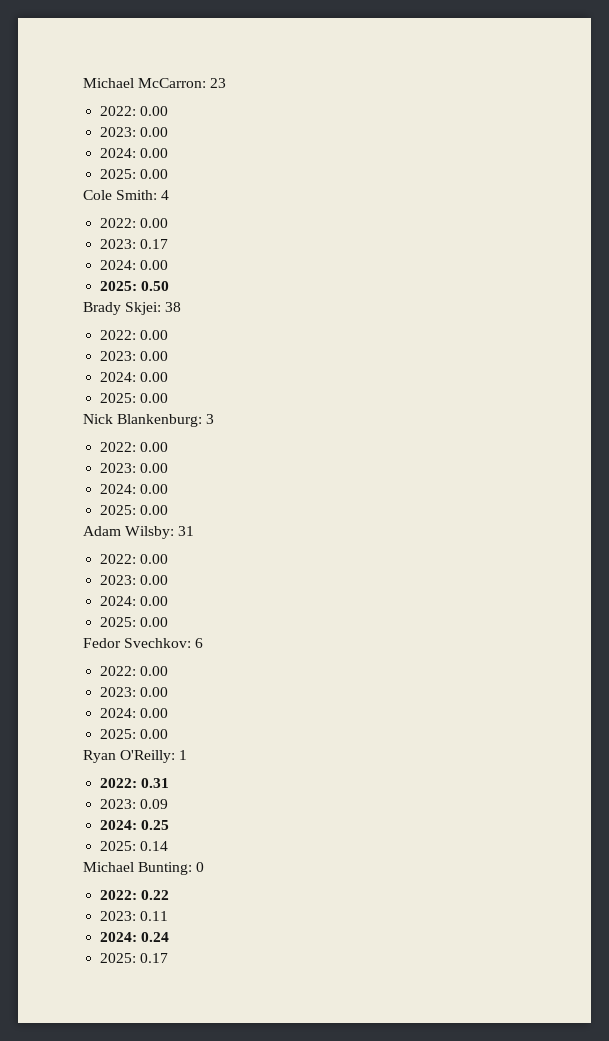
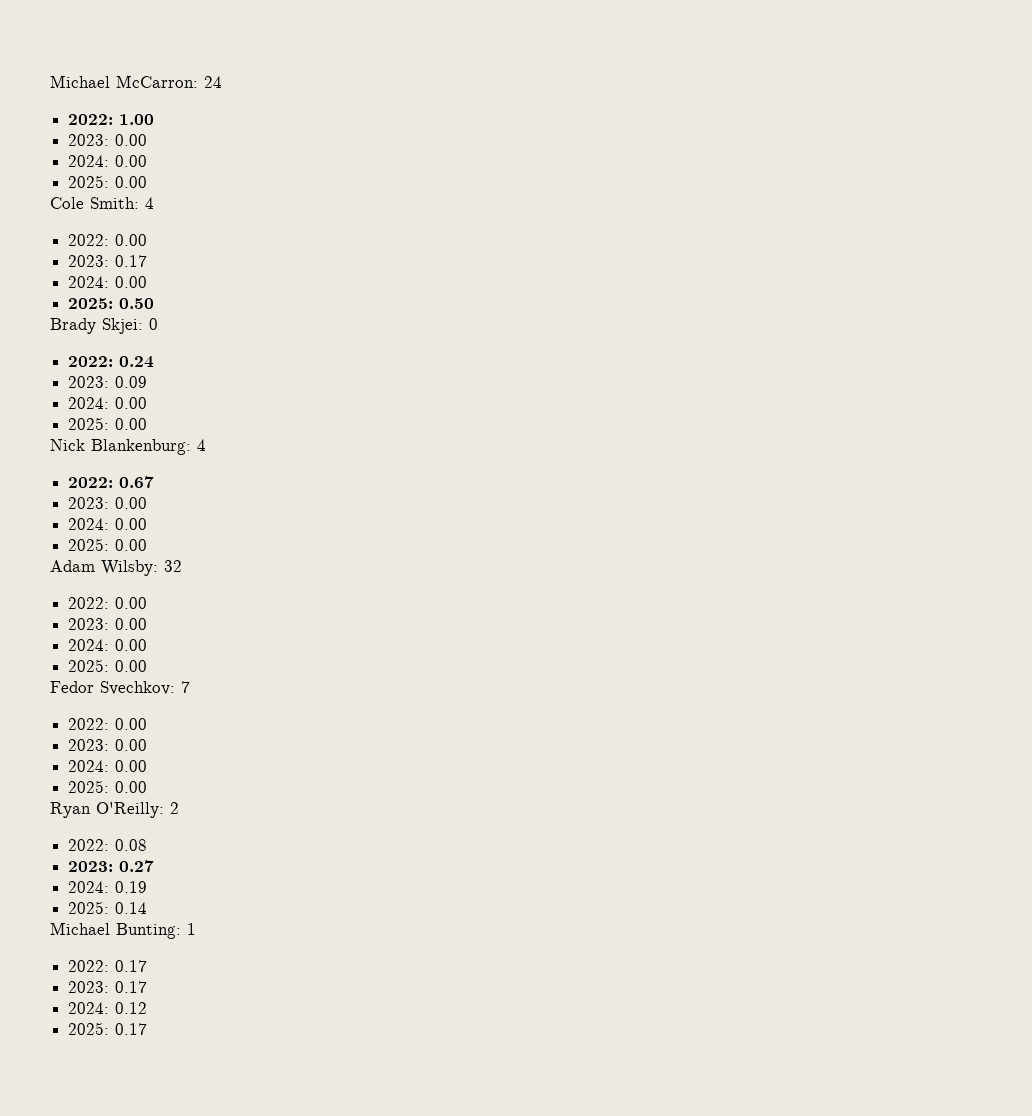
- Michael McCarron: 23
- 2022: 0.00
+ Michael McCarron: 24
+ 2022: 1.00
- Brady Skjei: 38
- 2022: 0.00
- 2023: 0.00
+ Brady Skjei: 0
+ 2022: 0.24
+ 2023: 0.09
- Nick Blankenburg: 3
- 2022: 0.00
+ Nick Blankenburg: 4
+ 2022: 0.67
- Adam Wilsby: 31
+ Adam Wilsby: 32
- Fedor Svechkov: 6
+ Fedor Svechkov: 7
- Ryan O'Reilly: 1
- 2022: 0.31
- 2023: 0.09
- 2024: 0.25
+ Ryan O'Reilly: 2
+ 2022: 0.08
+ 2023: 0.27
+ 2024: 0.19
- Michael Bunting: 0
- 2022: 0.22
- 2023: 0.11
- 2024: 0.24
+ Michael Bunting: 1
+ 2022: 0.17
+ 2023: 0.17
+ 2024: 0.12

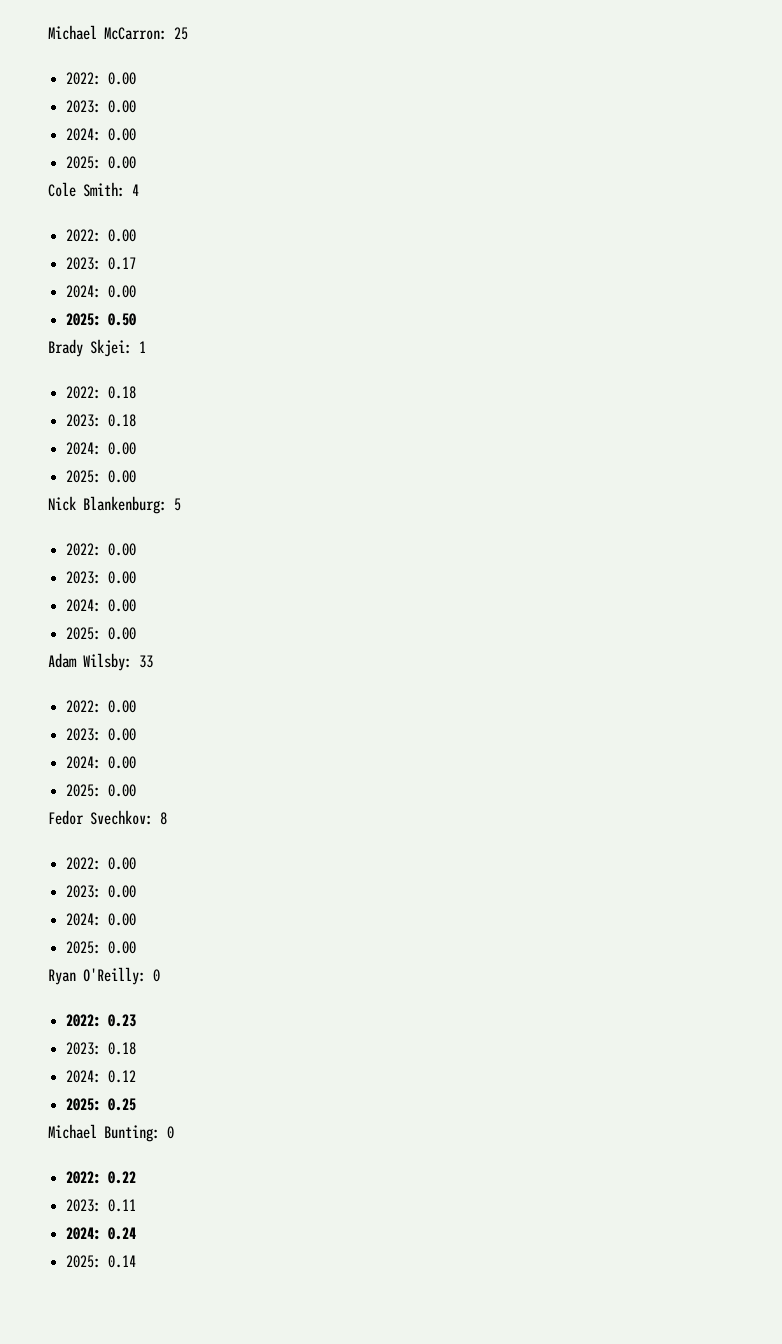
- Michael McCarron: 24
- 2022: 1.00
+ Michael McCarron: 25
+ 2022: 0.00
- Brady Skjei: 0
- 2022: 0.24
- 2023: 0.09
+ Brady Skjei: 1
+ 2022: 0.18
+ 2023: 0.18
- Nick Blankenburg: 4
- 2022: 0.67
+ Nick Blankenburg: 5
+ 2022: 0.00
- Adam Wilsby: 32
+ Adam Wilsby: 33
- Fedor Svechkov: 7
+ Fedor Svechkov: 8
- Ryan O'Reilly: 2
- 2022: 0.08
- 2023: 0.27
- 2024: 0.19
+ Ryan O'Reilly: 0
+ 2022: 0.23
+ 2023: 0.18
+ 2024: 0.12
+ 2025: 0.25
+ Michael Bunting: 0
+ 2022: 0.22
+ 2023: 0.11
+ 2024: 0.24
  2025: 0.14
- Michael Bunting: 1
- 2022: 0.17
- 2023: 0.17
- 2024: 0.12
- 2025: 0.17

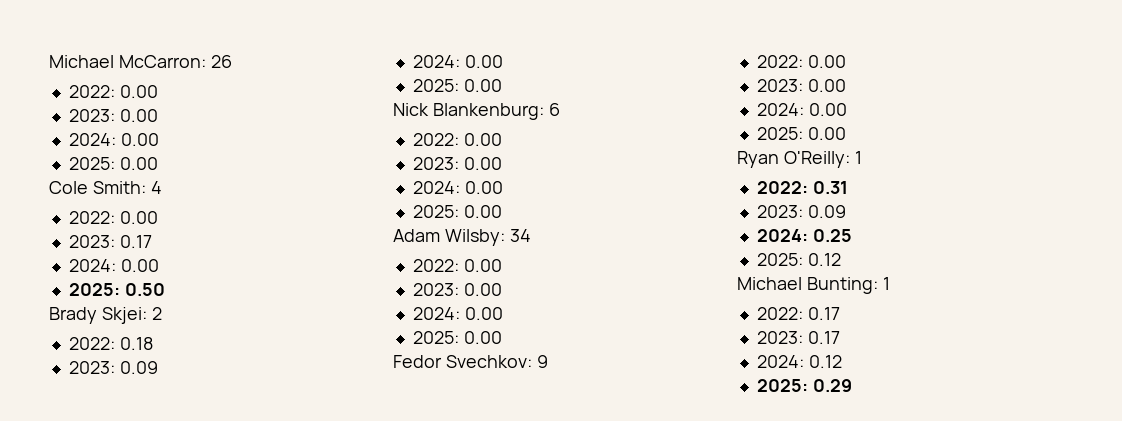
- Michael McCarron: 25
+ Michael McCarron: 26
- Brady Skjei: 1
+ Brady Skjei: 2
  2022: 0.18
- 2023: 0.18
+ 2023: 0.09
- Nick Blankenburg: 5
+ Nick Blankenburg: 6
- Adam Wilsby: 33
+ Adam Wilsby: 34
- Fedor Svechkov: 8
+ Fedor Svechkov: 9
- Ryan O'Reilly: 0
- 2022: 0.23
- 2023: 0.18
+ Ryan O'Reilly: 1
+ 2022: 0.31
+ 2023: 0.09
+ 2024: 0.25
+ 2025: 0.12
+ Michael Bunting: 1
+ 2022: 0.17
+ 2023: 0.17
  2024: 0.12
- 2025: 0.25
- Michael Bunting: 0
- 2022: 0.22
- 2023: 0.11
- 2024: 0.24
- 2025: 0.14
+ 2025: 0.29

